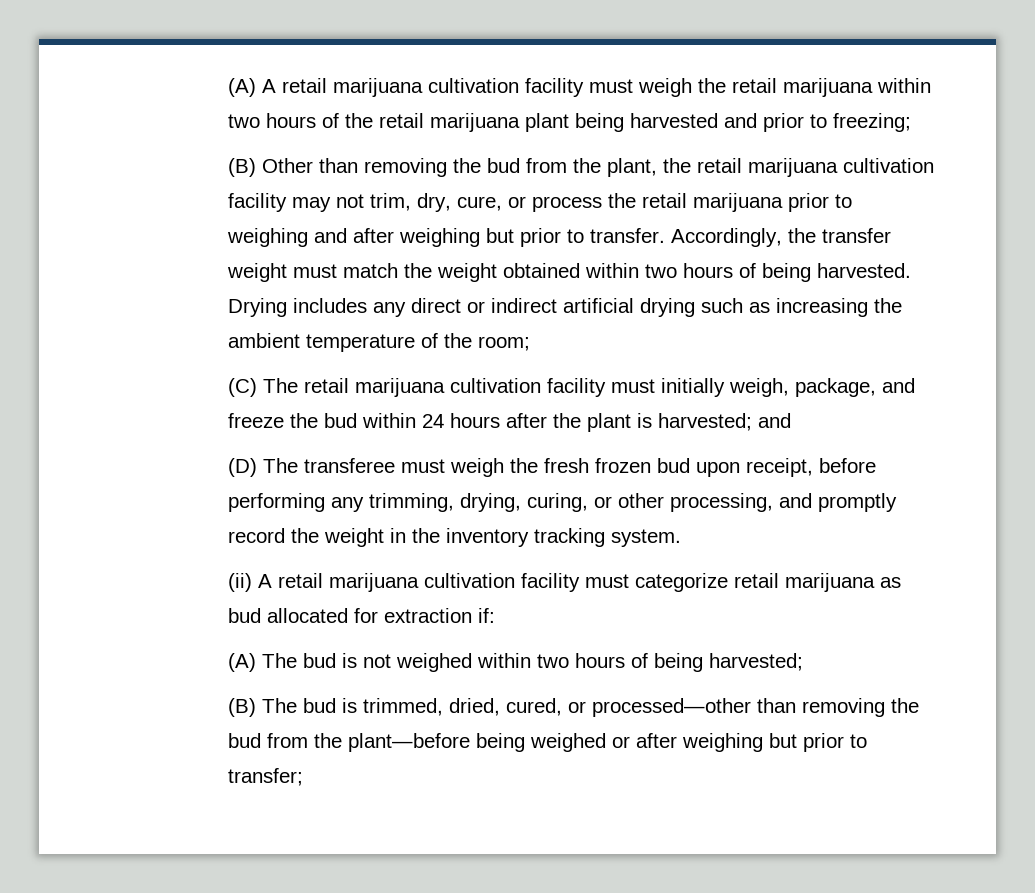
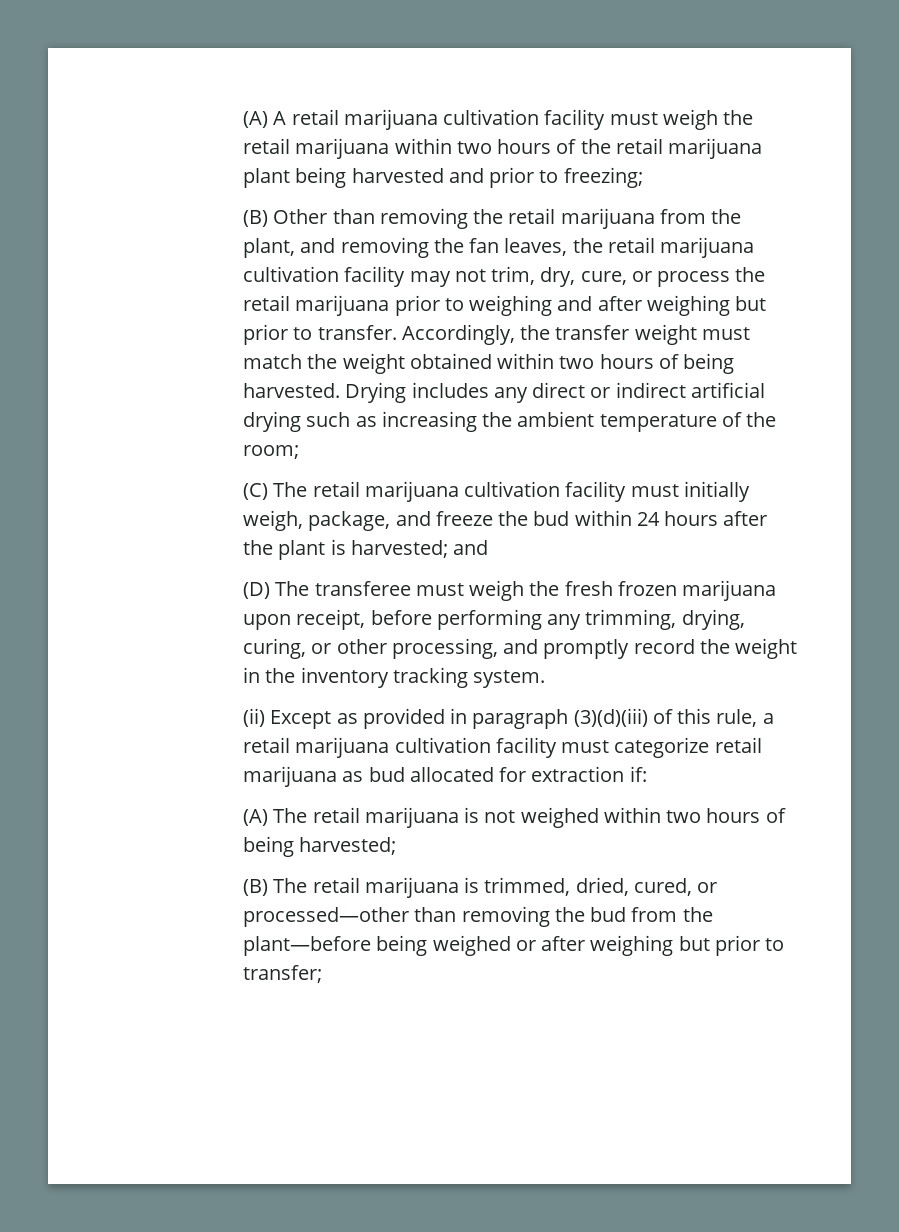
- (B) Other than removing the bud from the plant, the retail marijuana cultivation facility may not trim, dry, cure, or process the retail marijuana prior to weighing and after weighing but prior to transfer.
+ (B) Other than removing the retail marijuana from the plant, and removing the fan leaves, the retail marijuana cultivation facility may not trim, dry, cure, or process the retail marijuana prior to weighing and after weighing but prior to transfer.
- (D) The transferee must weigh the fresh frozen bud upon receipt, before performing any trimming, drying, curing, or other processing, and promptly record the weight in the inventory tracking system.
+ (D) The transferee must weigh the fresh frozen marijuana upon receipt, before performing any trimming, drying, curing, or other processing, and promptly record the weight in the inventory tracking system.
- (ii) A retail marijuana cultivation facility must categorize retail marijuana as bud allocated for extraction if:
+ (ii) Except as provided in paragraph (3)(d)(iii) of this rule, a retail marijuana cultivation facility must categorize retail marijuana as bud allocated for extraction if:
- (A) The bud is not weighed within two hours of being harvested;
+ (A) The retail marijuana is not weighed within two hours of being harvested;
- (B) The bud is trimmed, dried, cured, or processed—other than removing the bud from the plant—before being weighed or after weighing but prior to transfer;
+ (B) The retail marijuana is trimmed, dried, cured, or processed—other than removing the bud from the plant—before being weighed or after weighing but prior to transfer;

